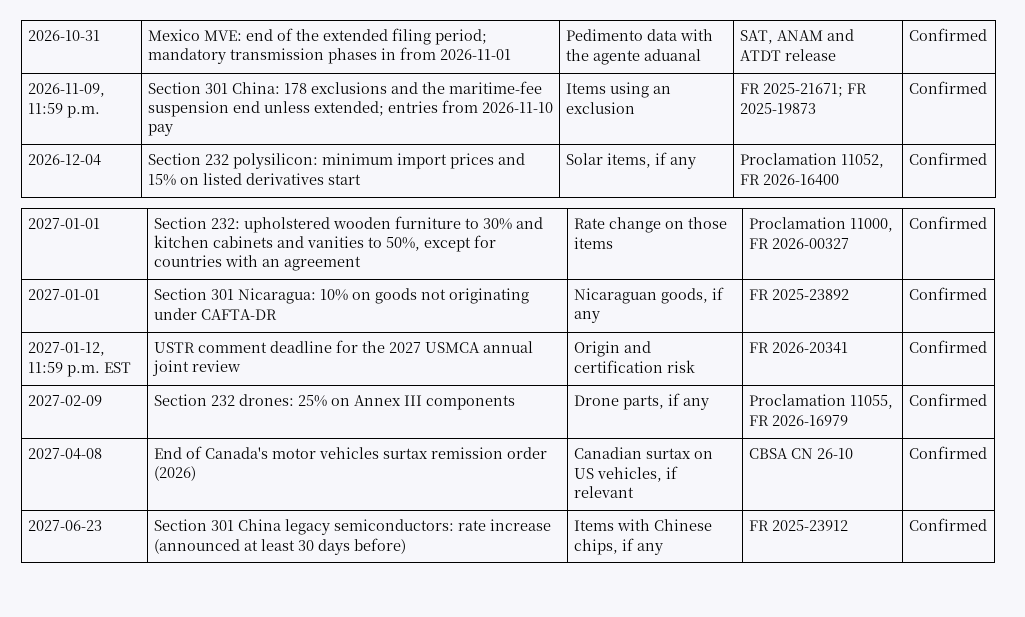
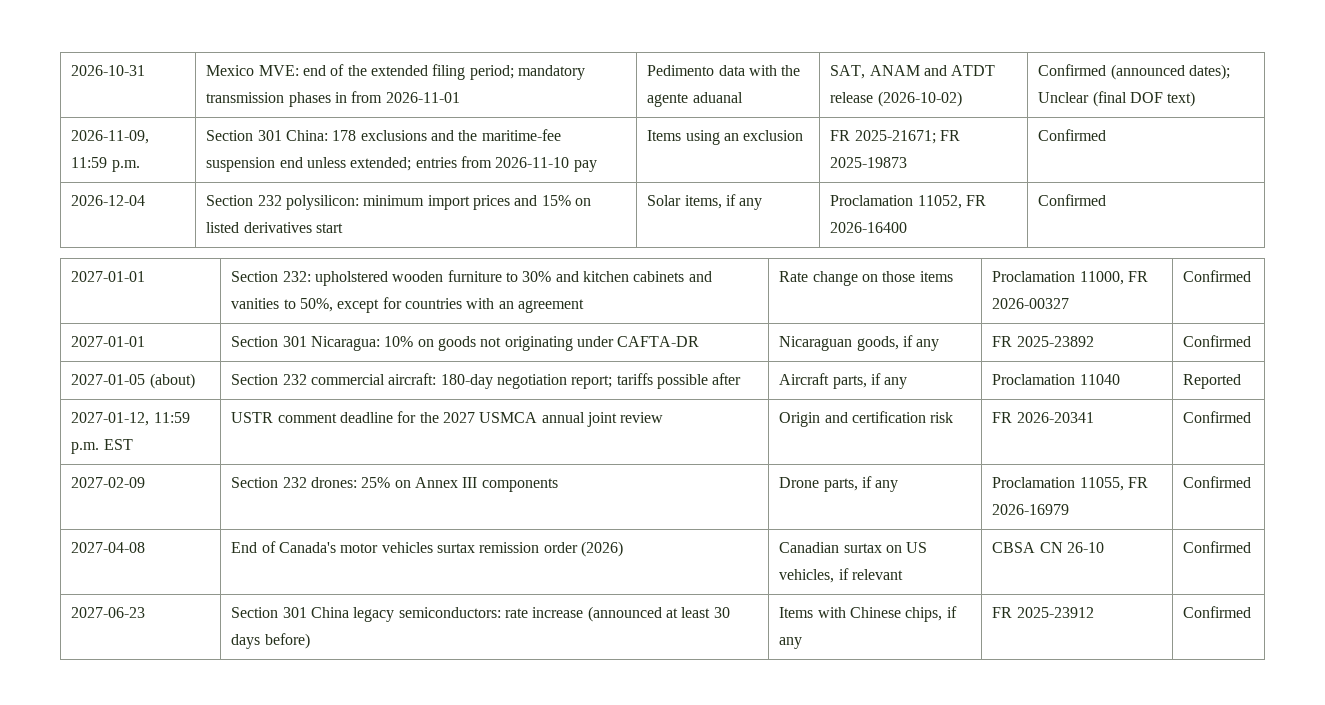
- 2026-10-31 | Mexico MVE: end of the extended filing period; mandatory transmission phases in from 2026-11-01 | Pedimento data with the agente aduanal | SAT, ANAM and ATDT release | Confirmed
+ 2026-10-31 | Mexico MVE: end of the extended filing period; mandatory transmission phases in from 2026-11-01 | Pedimento data with the agente aduanal | SAT, ANAM and ATDT release (2026-10-02) | Confirmed (announced dates); Unclear (final DOF text)
+ 2027-01-05 (about) | Section 232 commercial aircraft: 180-day negotiation report; tariffs possible after | Aircraft parts, if any | Proclamation 11040 | Reported

